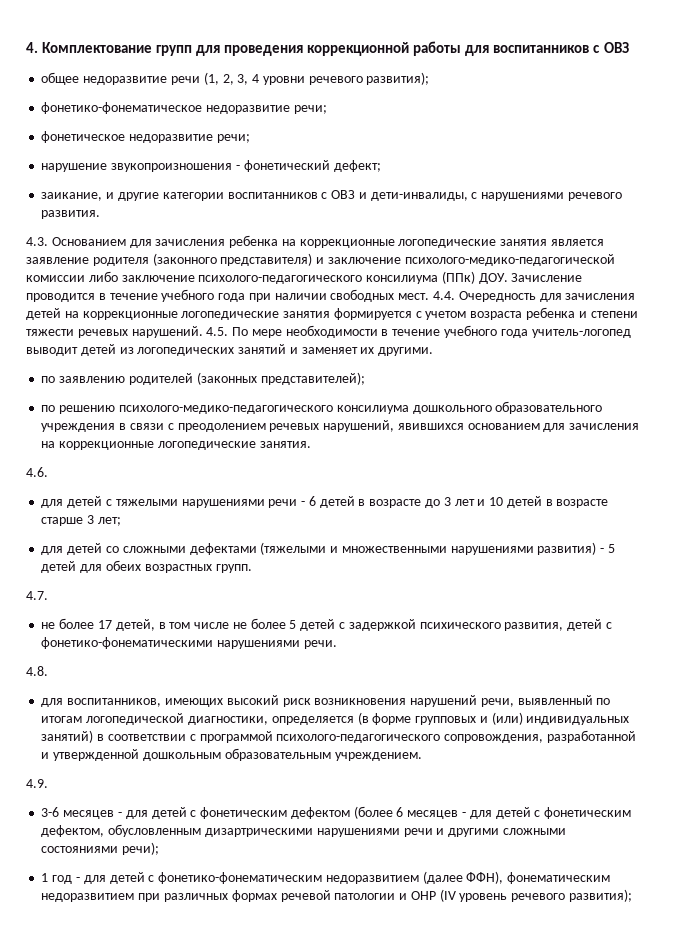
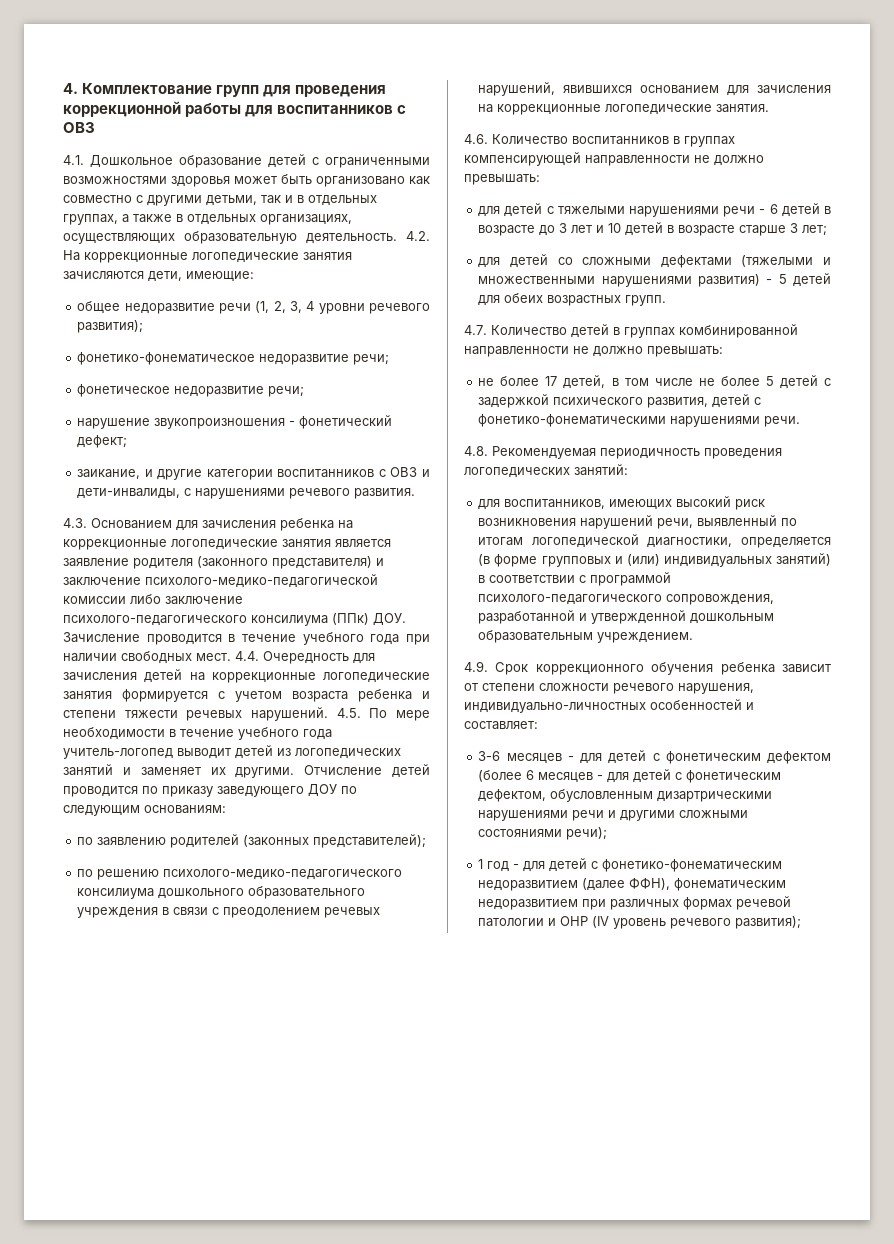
+ 4.1. Дошкольное образование детей с ограниченными возможностями здоровья может быть организовано как совместно с другими детьми, так и в отдельных группах, а также в отдельных организациях, осуществляющих образовательную деятельность. 4.2. На коррекционные логопедические занятия зачисляются дети, имеющие:
+ Отчисление детей проводится по приказу заведующего ДОУ по следующим основаниям:
- 4.6.
+ 4.6. Количество воспитанников в группах компенсирующей направленности не должно превышать:
- 4.7.
+ 4.7. Количество детей в группах комбинированной направленности не должно превышать:
- 4.8.
+ 4.8. Рекомендуемая периодичность проведения логопедических занятий:
- 4.9.
+ 4.9. Срок коррекционного обучения ребенка зависит от степени сложности речевого нарушения, индивидуально-личностных особенностей и составляет:

